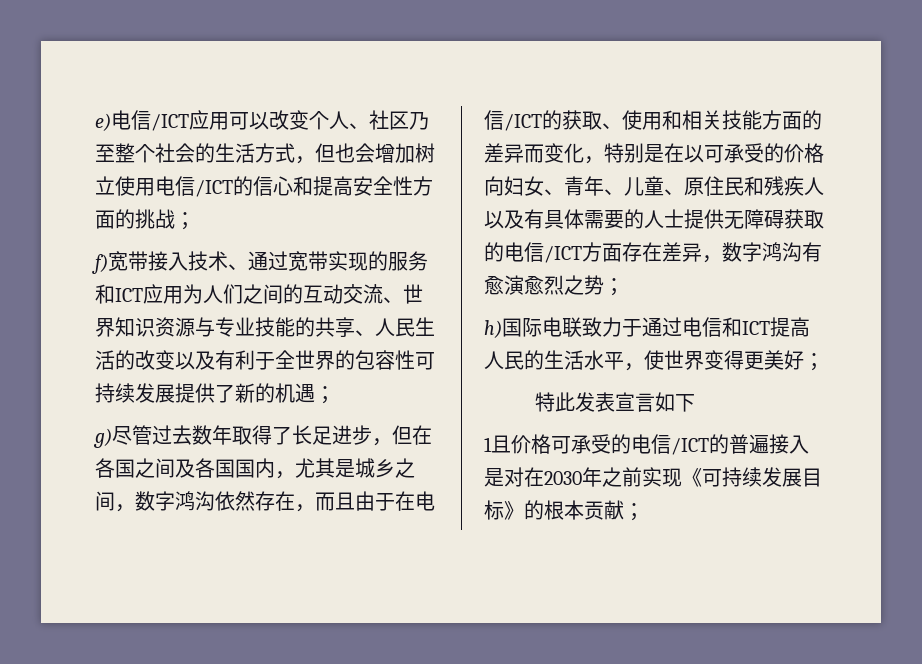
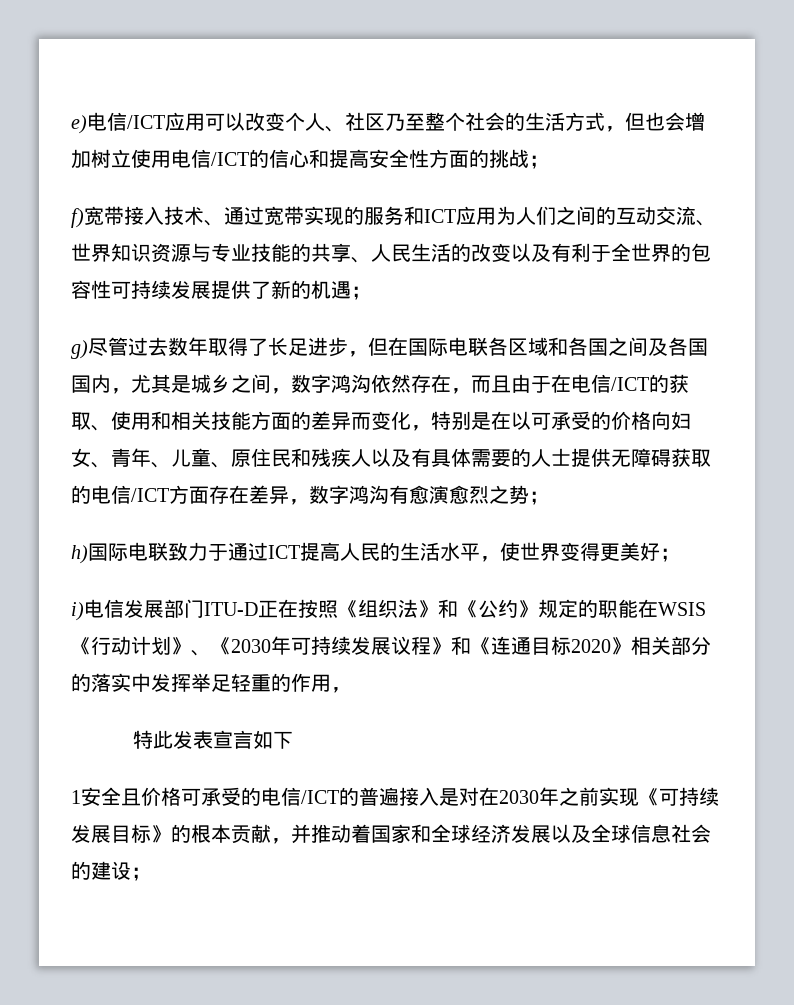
- g)尽管过去数年取得了长足进步，但在各国之间及各国国内，尤其是城乡之间，数字鸿沟依然存在，而且由于在电信/ICT的获取、使用和相关技能方面的差异而变化，特别是在以可承受的价格向妇女、青年、儿童、原住民和残疾人以及有具体需要的人士提供无障碍获取的电信/ICT方面存在差异，数字鸿沟有愈演愈烈之势；
+ g)尽管过去数年取得了长足进步，但在国际电联各区域和各国之间及各国国内，尤其是城乡之间，数字鸿沟依然存在，而且由于在电信/ICT的获取、使用和相关技能方面的差异而变化，特别是在以可承受的价格向妇女、青年、儿童、原住民和残疾人以及有具体需要的人士提供无障碍获取的电信/ICT方面存在差异，数字鸿沟有愈演愈烈之势；
- h)国际电联致力于通过电信和ICT提高人民的生活水平，使世界变得更美好；
+ h)国际电联致力于通过ICT提高人民的生活水平，使世界变得更美好；
+ i)电信发展部门ITU-D正在按照《组织法》和《公约》规定的职能在WSIS《行动计划》、《2030年可持续发展议程》和《连通目标2020》相关部分的落实中发挥举足轻重的作用，
- 1且价格可承受的电信/ICT的普遍接入是对在2030年之前实现《可持续发展目标》的根本贡献；
+ 1安全且价格可承受的电信/ICT的普遍接入是对在2030年之前实现《可持续发展目标》的根本贡献，并推动着国家和全球经济发展以及全球信息社会的建设；

